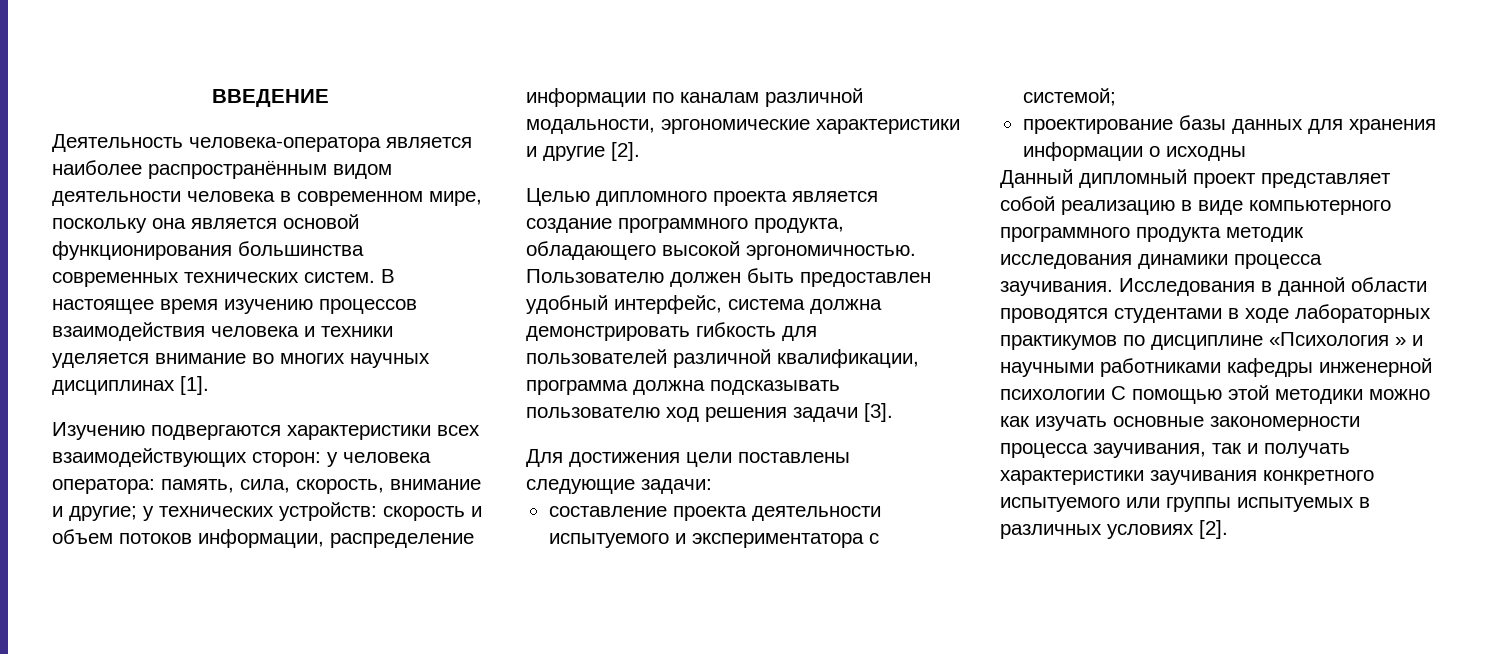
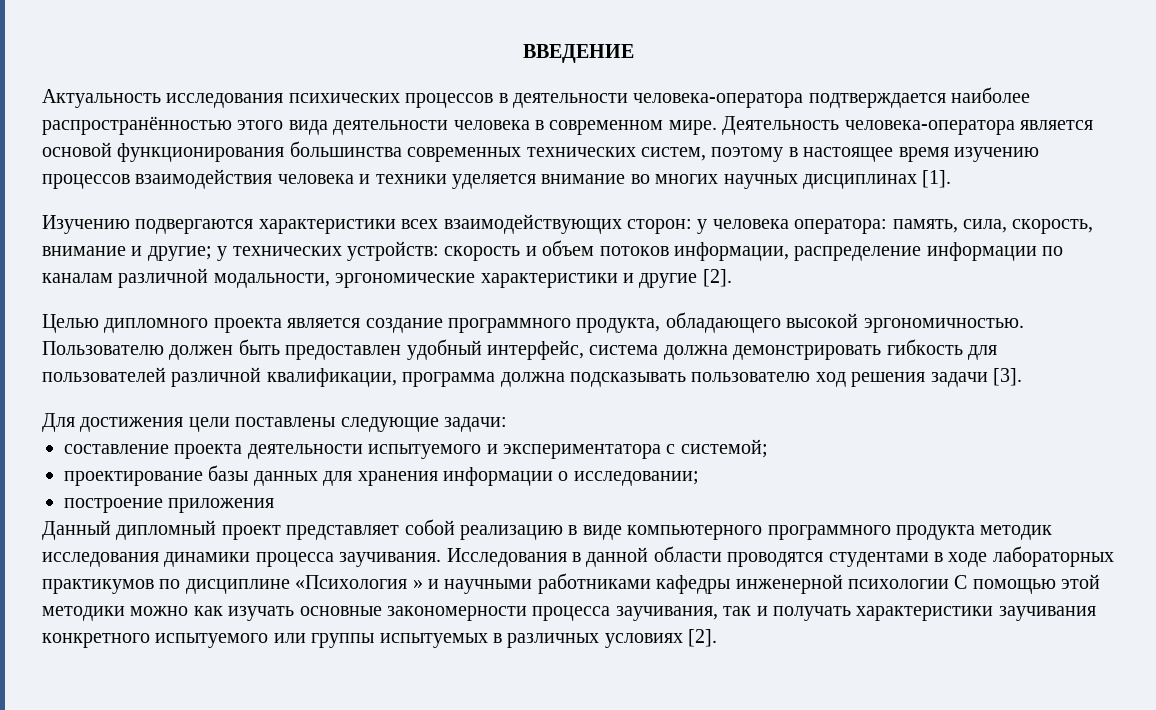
- Деятельность человека-оператора является наиболее распространённым видом деятельности человека в современном мире, поскольку она является основой функционирования большинства современных технических систем. В настоящее время изучению процессов взаимодействия человека и техники уделяется внимание во многих научных дисциплинах [1].
+ Актуальность исследования психических процессов в деятельности человека-оператора подтверждается наиболее распространённостью этого вида деятельности человека в современном мире. Деятельность человека-оператора является основой функционирования большинства современных технических систем, поэтому в настоящее время изучению процессов взаимодействия человека и техники уделяется внимание во многих научных дисциплинах [1].
- проектирование базы данных для хранения информации о исходны
+ проектирование базы данных для хранения информации о исследовании;
+ построение приложения

